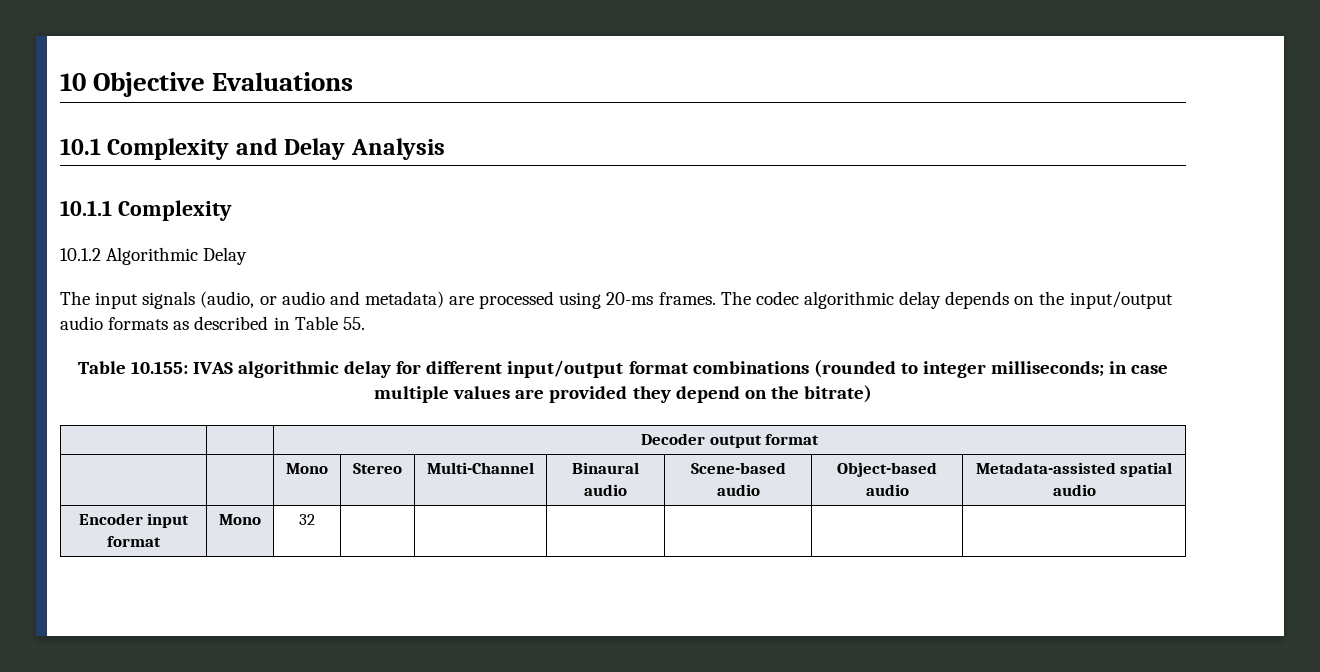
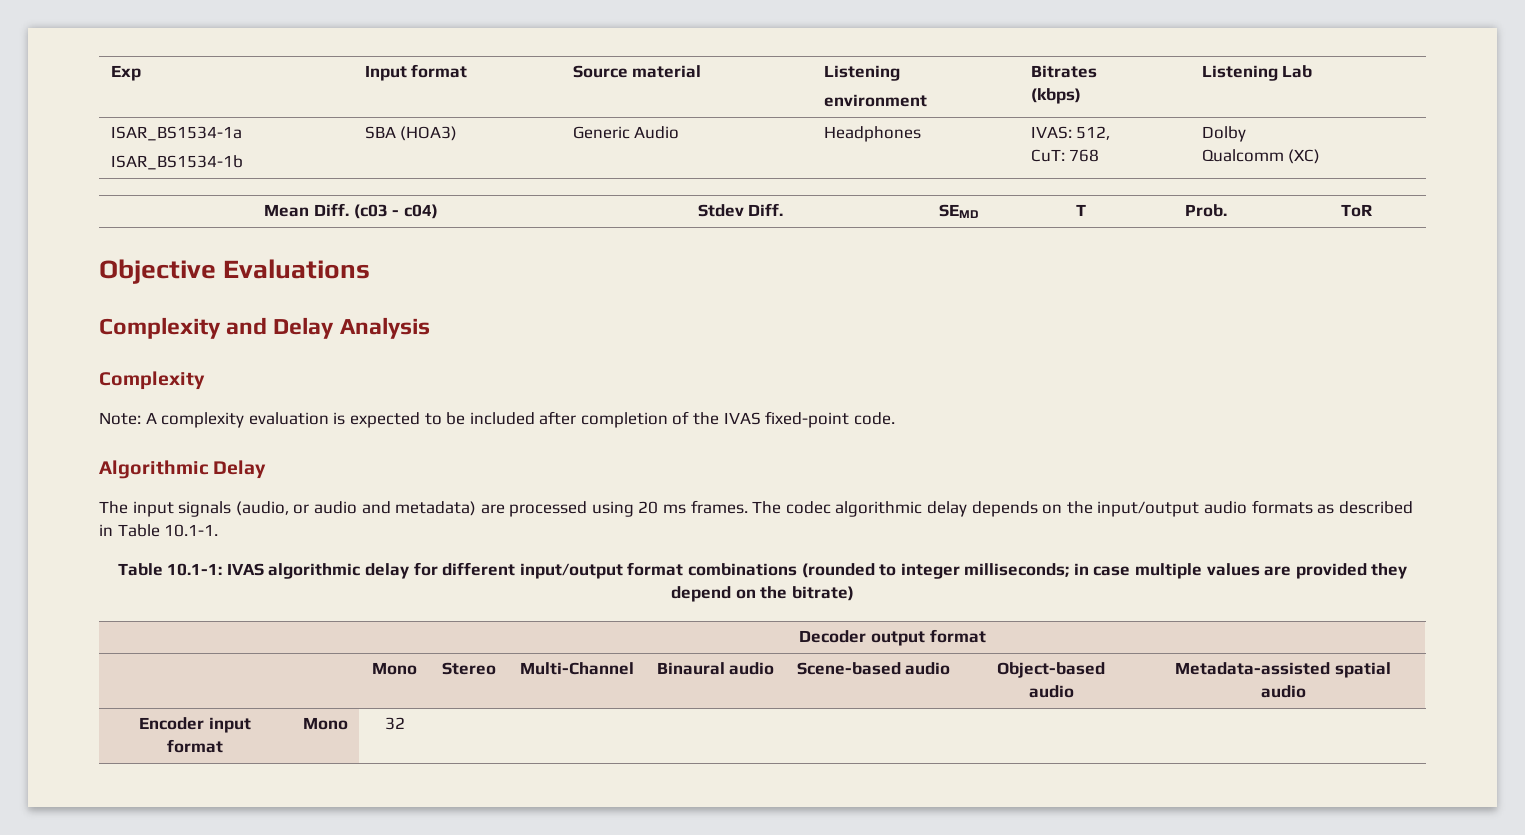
- 10 Objective Evaluations
+ Exp | Input format | Source material | Listening
+ environment | Bitrates
+ (kbps) | Listening Lab
+ ISAR_BS1534-1a
+ ISAR_BS1534-1b | SBA (HOA3) | Generic Audio | Headphones | IVAS: 512,
+ CuT: 768 | Dolby
+ Qualcomm (XC)
+ Mean Diff. (c03 - c04) | Stdev Diff. | SEMD | T | Prob. | ToR
+ Objective Evaluations
- 10.1 Complexity and Delay Analysis
- 10.1.1 Complexity
+ Complexity and Delay Analysis
+ Complexity
- 10.1.2 Algorithmic Delay
+ Note: A complexity evaluation is expected to be included after completion of the IVAS fixed-point code.
+ Algorithmic Delay
- The input signals (audio, or audio and metadata) are processed using 20-ms frames.
+ The input signals (audio, or audio and metadata) are processed using 20 ms frames.
- The codec algorithmic delay depends on the input/output audio formats as described in Table 55.
- Table 10.155: IVAS algorithmic delay for different input/output format combinations (rounded to integer milliseconds; in case multiple values are provided they depend on the bitrate)
+ The codec algorithmic delay depends on the input/output audio formats as described in Table 10.1-1.
+ Table 10.1-1: IVAS algorithmic delay for different input/output format combinations (rounded to integer milliseconds; in case multiple values are provided they depend on the bitrate)

